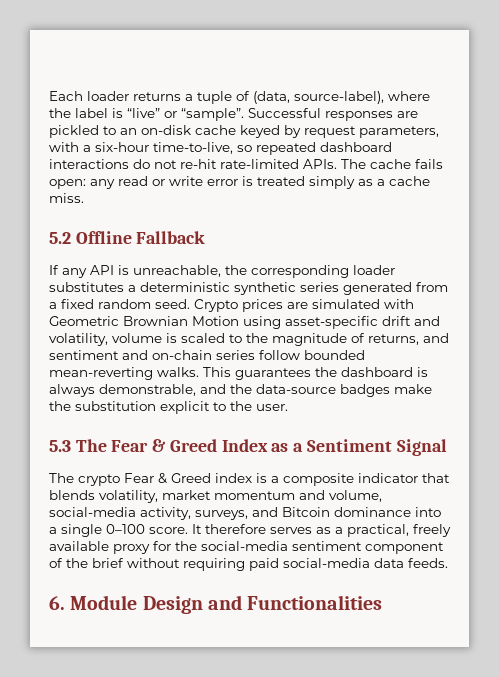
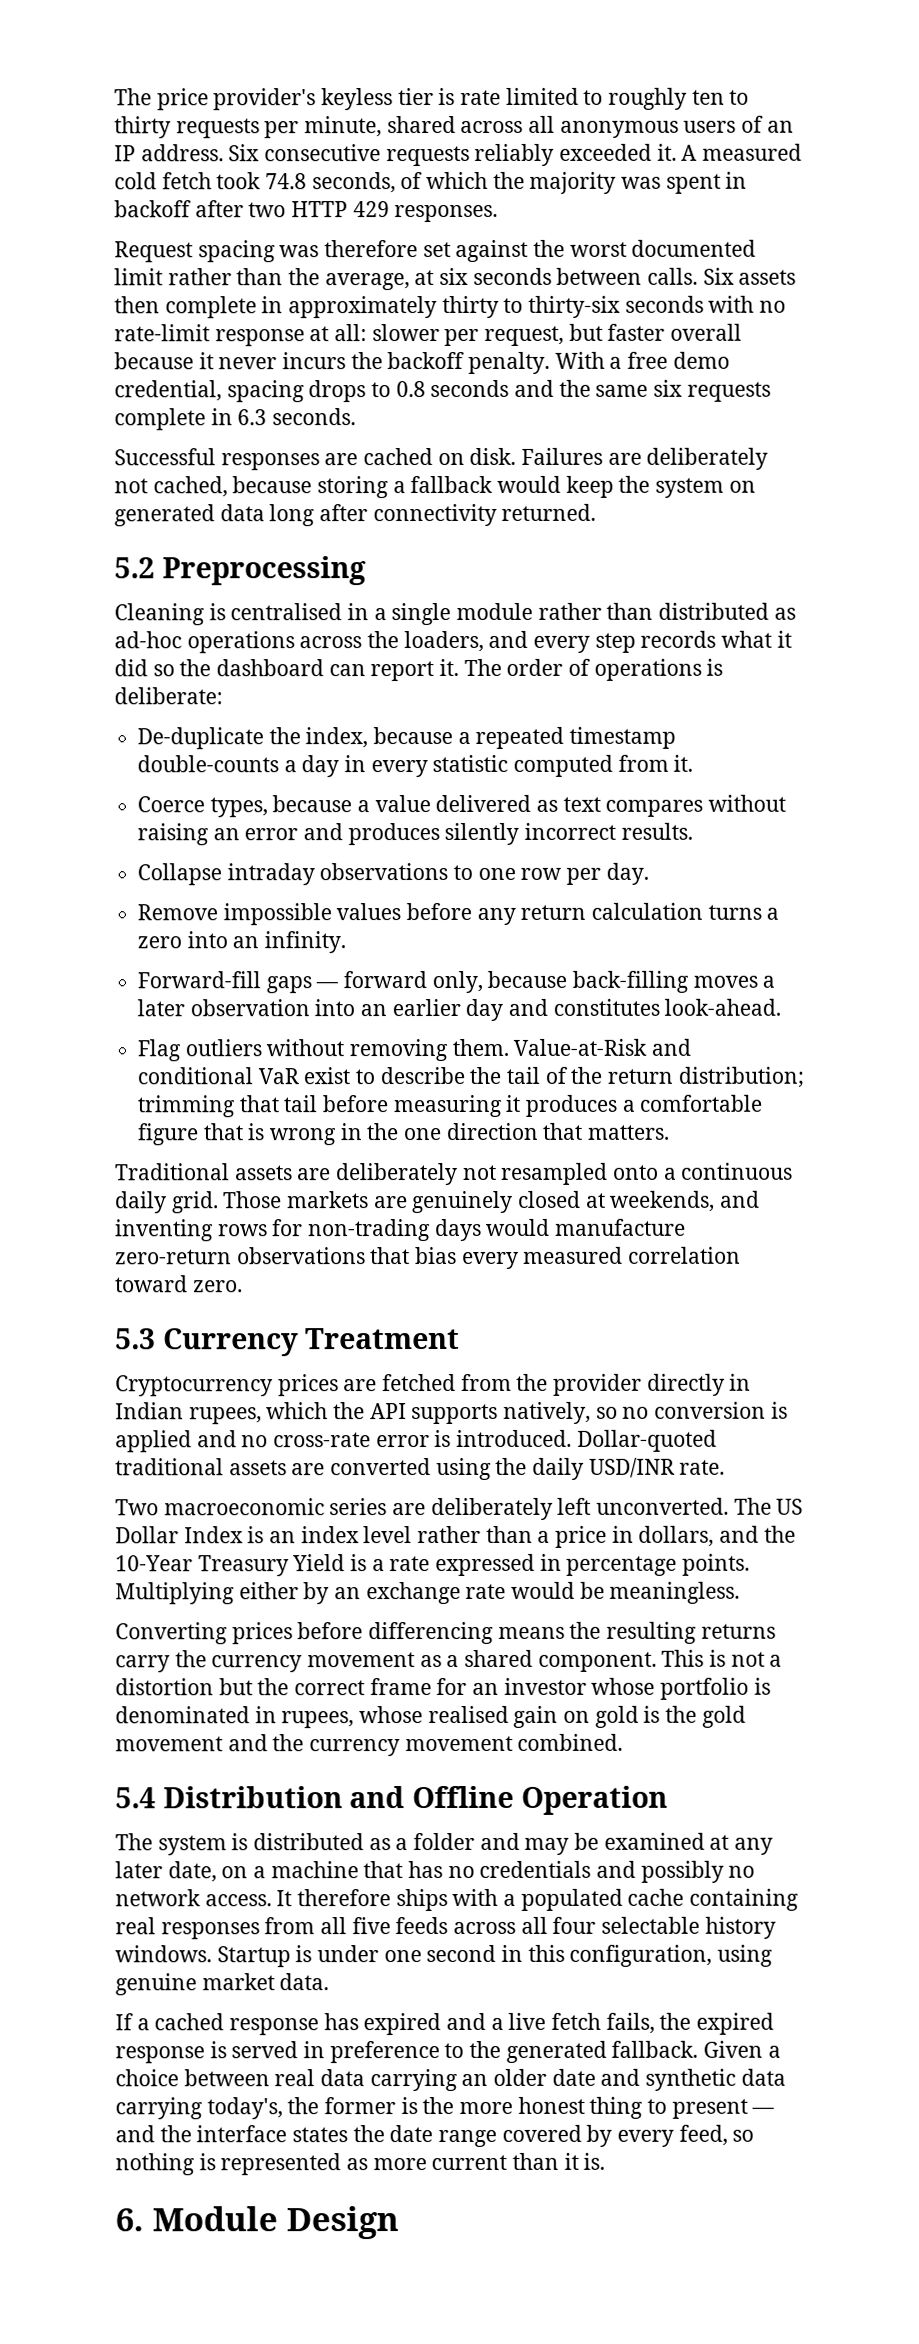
- Each loader returns a tuple of (data, source-label), where the label is “live” or “sample”. Successful responses are pickled to an on-disk cache keyed by request parameters, with a six-hour time-to-live, so repeated dashboard interactions do not re-hit rate-limited APIs. The cache fails open: any read or write error is treated simply as a cache miss.
- 5.2 Offline Fallback
- If any API is unreachable, the corresponding loader substitutes a deterministic synthetic series generated from a fixed random seed. Crypto prices are simulated with Geometric Brownian Motion using asset-specific drift and volatility, volume is scaled to the magnitude of returns, and sentiment and on-chain series follow bounded mean-reverting walks. This guarantees the dashboard is always demonstrable, and the data-source badges make the substitution explicit to the user.
- 5.3 The Fear & Greed Index as a Sentiment Signal
- The crypto Fear & Greed index is a composite indicator that blends volatility, market momentum and volume, social-media activity, surveys, and Bitcoin dominance into a single 0–100 score. It therefore serves as a practical, freely available proxy for the social-media sentiment component of the brief without requiring paid social-media data feeds.
+ The price provider's keyless tier is rate limited to roughly ten to thirty requests per minute, shared across all anonymous users of an IP address. Six consecutive requests reliably exceeded it. A measured cold fetch took 74.8 seconds, of which the majority was spent in backoff after two HTTP 429 responses.
+ Request spacing was therefore set against the worst documented limit rather than the average, at six seconds between calls. Six assets then complete in approximately thirty to thirty-six seconds with no rate-limit response at all: slower per request, but faster overall because it never incurs the backoff penalty. With a free demo credential, spacing drops to 0.8 seconds and the same six requests complete in 6.3 seconds.
+ Successful responses are cached on disk. Failures are deliberately not cached, because storing a fallback would keep the system on generated data long after connectivity returned.
+ 5.2 Preprocessing
+ Cleaning is centralised in a single module rather than distributed as ad-hoc operations across the loaders, and every step records what it did so the dashboard can report it. The order of operations is deliberate:
+ De-duplicate the index, because a repeated timestamp double-counts a day in every statistic computed from it.
+ Coerce types, because a value delivered as text compares without raising an error and produces silently incorrect results.
+ Collapse intraday observations to one row per day.
+ Remove impossible values before any return calculation turns a zero into an infinity.
+ Forward-fill gaps — forward only, because back-filling moves a later observation into an earlier day and constitutes look-ahead.
+ Flag outliers without removing them. Value-at-Risk and conditional VaR exist to describe the tail of the return distribution; trimming that tail before measuring it produces a comfortable figure that is wrong in the one direction that matters.
+ Traditional assets are deliberately not resampled onto a continuous daily grid. Those markets are genuinely closed at weekends, and inventing rows for non-trading days would manufacture zero-return observations that bias every measured correlation toward zero.
+ 5.3 Currency Treatment
+ Cryptocurrency prices are fetched from the provider directly in Indian rupees, which the API supports natively, so no conversion is applied and no cross-rate error is introduced. Dollar-quoted traditional assets are converted using the daily USD/INR rate.
+ Two macroeconomic series are deliberately left unconverted. The US Dollar Index is an index level rather than a price in dollars, and the 10-Year Treasury Yield is a rate expressed in percentage points. Multiplying either by an exchange rate would be meaningless.
+ Converting prices before differencing means the resulting returns carry the currency movement as a shared component. This is not a distortion but the correct frame for an investor whose portfolio is denominated in rupees, whose realised gain on gold is the gold movement and the currency movement combined.
+ 5.4 Distribution and Offline Operation
+ The system is distributed as a folder and may be examined at any later date, on a machine that has no credentials and possibly no network access. It therefore ships with a populated cache containing real responses from all five feeds across all four selectable history windows. Startup is under one second in this configuration, using genuine market data.
+ If a cached response has expired and a live fetch fails, the expired response is served in preference to the generated fallback. Given a choice between real data carrying an older date and synthetic data carrying today's, the former is the more honest thing to present — and the interface states the date range covered by every feed, so nothing is represented as more current than it is.
- 6. Module Design and Functionalities
+ 6. Module Design

